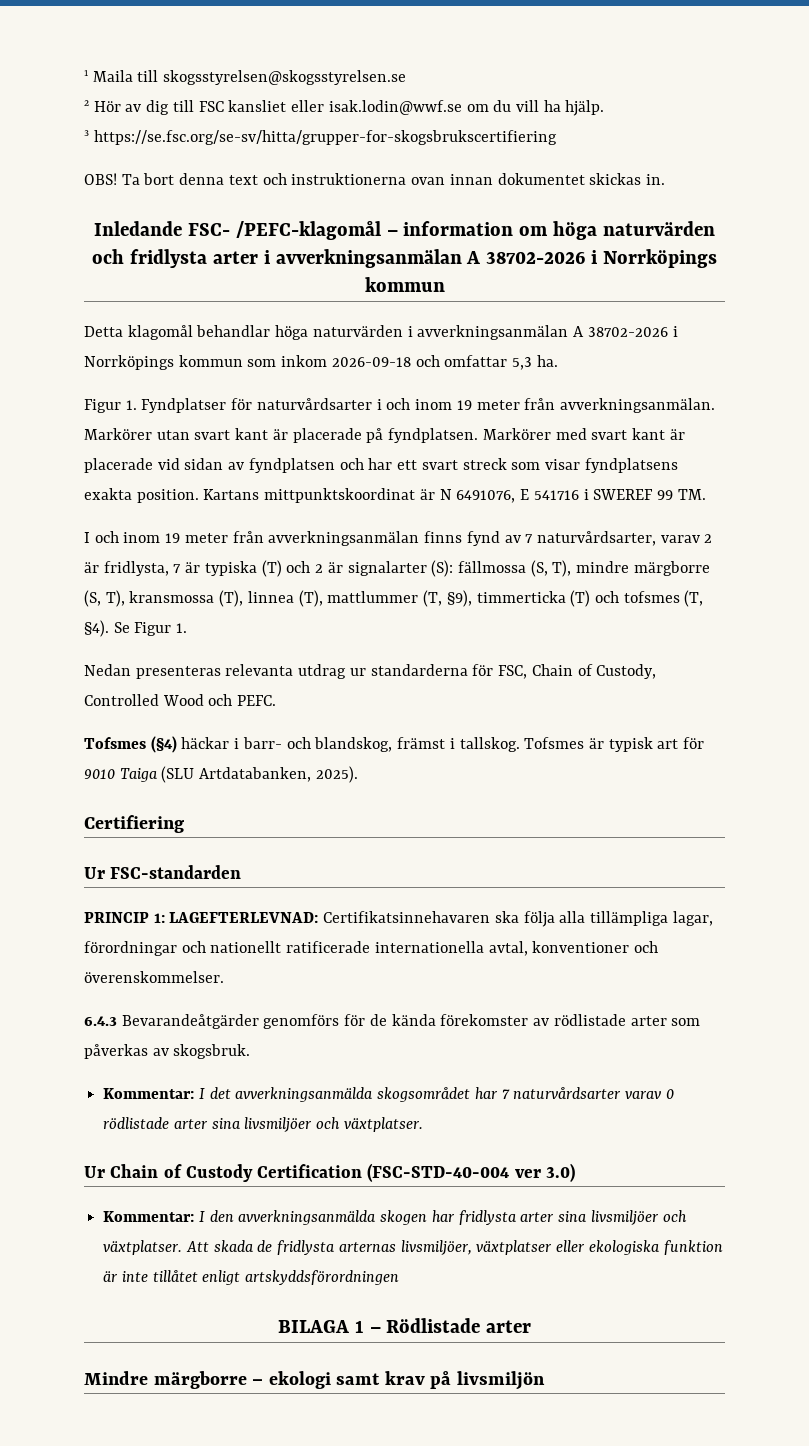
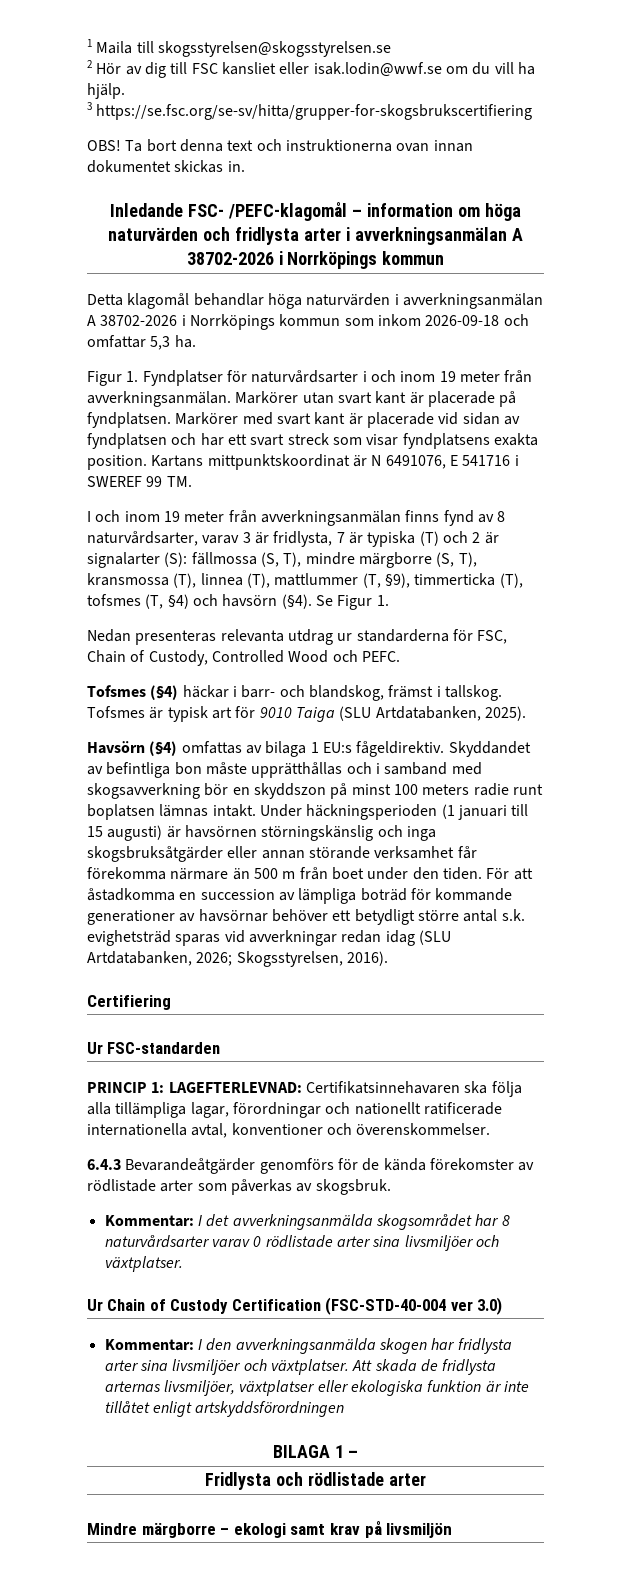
- I och inom 19 meter från avverkningsanmälan finns fynd av 7 naturvårdsarter, varav 2 är fridlysta, 7 är typiska (T) och 2 är signalarter (S): fällmossa (S, T), mindre märgborre (S, T), kransmossa (T), linnea (T), mattlummer (T, §9), timmerticka (T) och tofsmes (T, §4).
+ I och inom 19 meter från avverkningsanmälan finns fynd av 8 naturvårdsarter, varav 3 är fridlysta, 7 är typiska (T) och 2 är signalarter (S): fällmossa (S, T), mindre märgborre (S, T), kransmossa (T), linnea (T), mattlummer (T, §9), timmerticka (T), tofsmes (T, §4) och havsörn (§4).
+ Havsörn (§4) omfattas av bilaga 1 EU:s fågeldirektiv. Skyddandet av befintliga bon måste upprätthållas och i samband med skogsavverkning bör en skyddszon på minst 100 meters radie runt boplatsen lämnas intakt. Under häckningsperioden (1 januari till 15 augusti) är havsörnen störningskänslig och inga skogsbruksåtgärder eller annan störande verksamhet får förekomma närmare än 500 m från boet under den tiden. För att åstadkomma en succession av lämpliga boträd för kommande generationer av havsörnar behöver ett betydligt större antal s.k. evighetsträd sparas vid avverkningar redan idag (SLU Artdatabanken, 2026; Skogsstyrelsen, 2016).
- Kommentar: I det avverkningsanmälda skogsområdet har 7 naturvårdsarter varav 0 rödlistade arter sina livsmiljöer och växtplatser.
+ Kommentar: I det avverkningsanmälda skogsområdet har 8 naturvårdsarter varav 0 rödlistade arter sina livsmiljöer och växtplatser.
- BILAGA 1 – Rödlistade arter
+ BILAGA 1 –
+ Fridlysta och rödlistade arter

